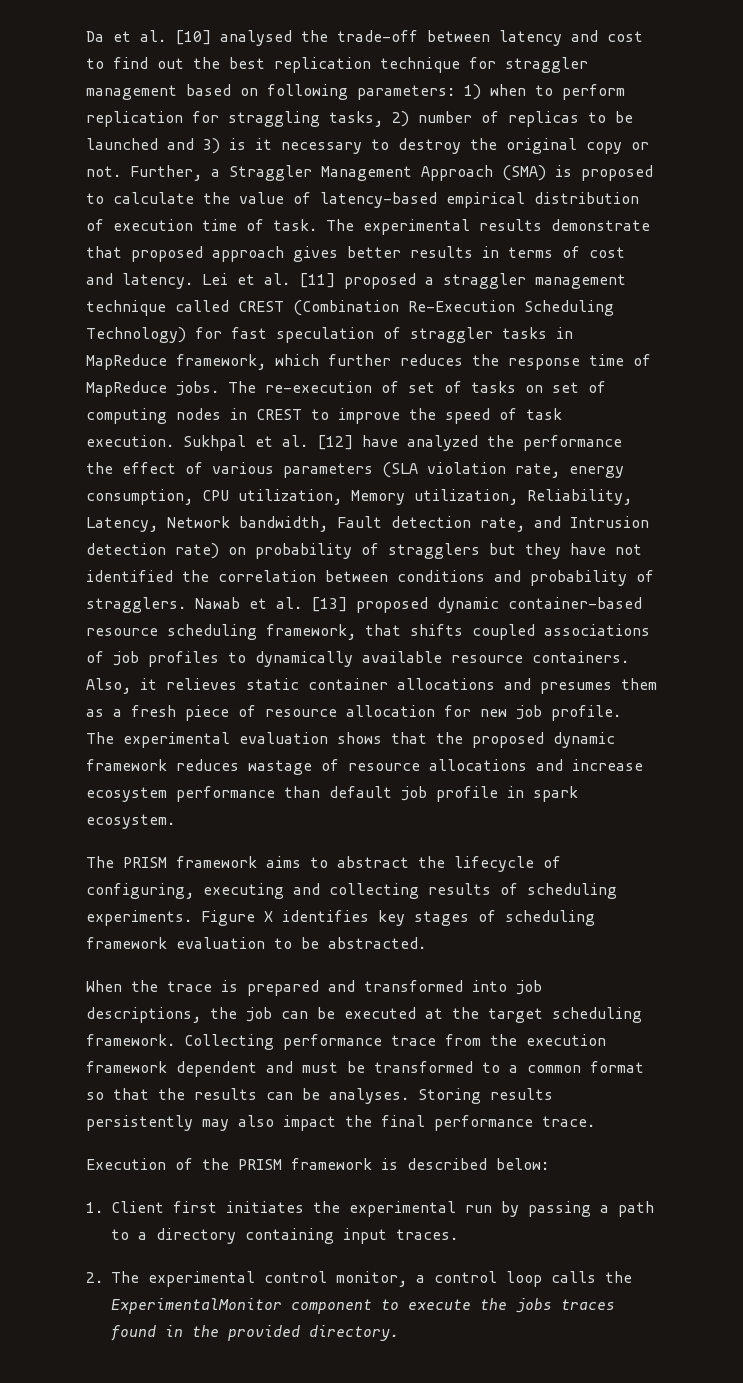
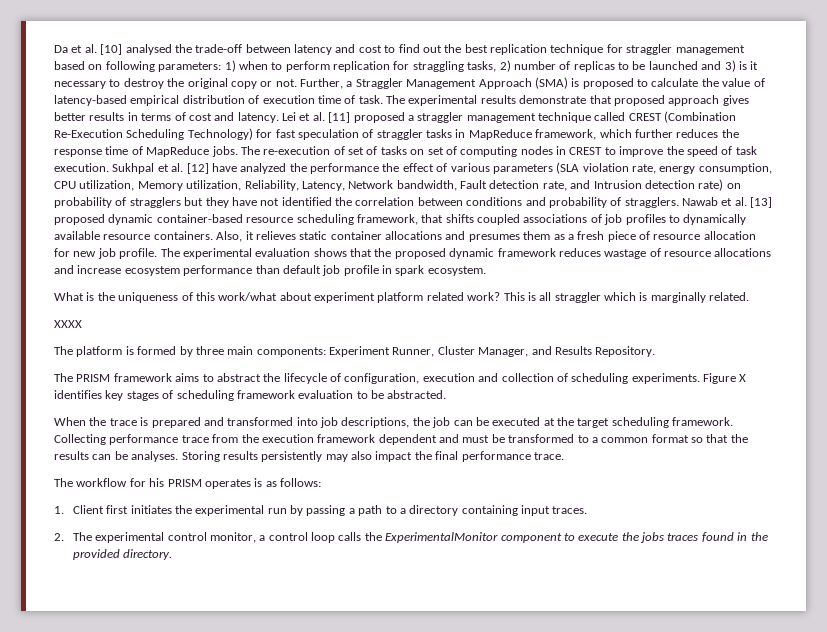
+ What is the uniqueness of this work/what about experiment platform related work? This is all straggler which is marginally related.
+ XXXX
+ The platform is formed by three main components: Experiment Runner, Cluster Manager, and Results Repository.
- The PRISM framework aims to abstract the lifecycle of configuring, executing and collecting results of scheduling experiments.
+ The PRISM framework aims to abstract the lifecycle of configuration, execution and collection of scheduling experiments.
- Execution of the PRISM framework is described below:
+ The workflow for his PRISM operates is as follows:

